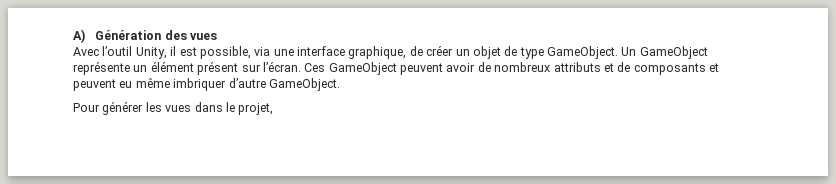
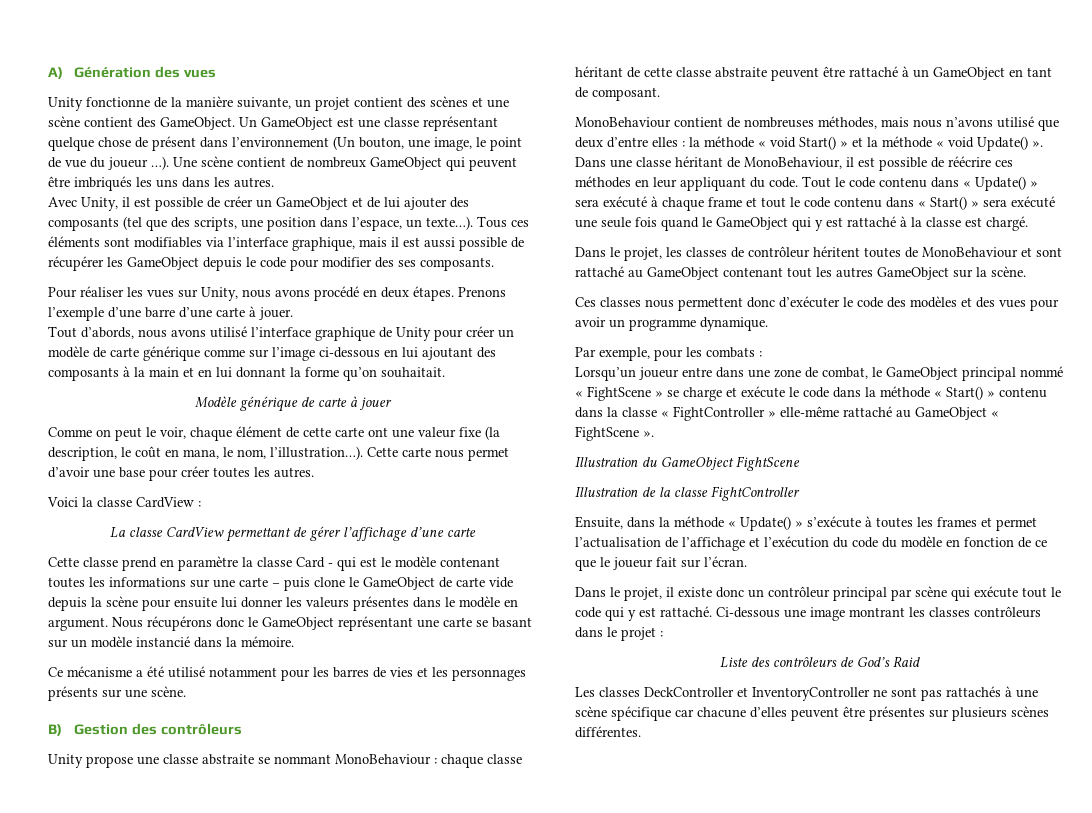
+ Unity fonctionne de la manière suivante, un projet contient des scènes et une scène contient des GameObject. Un GameObject est une classe représentant quelque chose de présent dans l’environnement (Un bouton, une image, le point de vue du joueur …). Une scène contient de nombreux GameObject qui peuvent être imbriqués les uns dans les autres.
- Avec l’outil Unity, il est possible, via une interface graphique, de créer un objet de type GameObject. Un GameObject représente un élément présent sur l’écran. Ces GameObject peuvent avoir de nombreux attributs et de composants et peuvent eu même imbriquer d’autre GameObject.
- Pour générer les vues dans le projet,
+ Avec Unity, il est possible de créer un GameObject et de lui ajouter des composants (tel que des scripts, une position dans l’espace, un texte…). Tous ces éléments sont modifiables via l’interface graphique, mais il est aussi possible de récupérer les GameObject depuis le code pour modifier des ses composants.
+ Pour réaliser les vues sur Unity, nous avons procédé en deux étapes. Prenons l’exemple d’une barre d’une carte à jouer.
+ Tout d’abords, nous avons utilisé l’interface graphique de Unity pour créer un modèle de carte générique comme sur l’image ci-dessous en lui ajoutant des composants à la main et en lui donnant la forme qu’on souhaitait.
+ Modèle générique de carte à jouer
+ Comme on peut le voir, chaque élément de cette carte ont une valeur fixe (la description, le coût en mana, le nom, l’illustration…). Cette carte nous permet d’avoir une base pour créer toutes les autres.
+ Voici la classe CardView :
+ La classe CardView permettant de gérer l’affichage d’une carte
+ Cette classe prend en paramètre la classe Card - qui est le modèle contenant toutes les informations sur une carte – puis clone le GameObject de carte vide depuis la scène pour ensuite lui donner les valeurs présentes dans le modèle en argument. Nous récupérons donc le GameObject représentant une carte se basant sur un modèle instancié dans la mémoire.
+ Ce mécanisme a été utilisé notamment pour les barres de vies et les personnages présents sur une scène.
+ B) Gestion des contrôleurs
+ Unity propose une classe abstraite se nommant MonoBehaviour : chaque classe héritant de cette classe abstraite peuvent être rattaché à un GameObject en tant de composant.
+ MonoBehaviour contient de nombreuses méthodes, mais nous n’avons utilisé que deux d’entre elles : la méthode « void Start() » et la méthode « void Update() ». Dans une classe héritant de MonoBehaviour, il est possible de réécrire ces méthodes en leur appliquant du code. Tout le code contenu dans « Update() » sera exécuté à chaque frame et tout le code contenu dans « Start() » sera exécuté une seule fois quand le GameObject qui y est rattaché à la classe est chargé.
+ Dans le projet, les classes de contrôleur héritent toutes de MonoBehaviour et sont rattaché au GameObject contenant tout les autres GameObject sur la scène.
+ Ces classes nous permettent donc d’exécuter le code des modèles et des vues pour avoir un programme dynamique.
+ Par exemple, pour les combats :
+ Lorsqu’un joueur entre dans une zone de combat, le GameObject principal nommé « FightScene » se charge et exécute le code dans la méthode « Start() » contenu dans la classe « FightController » elle-même rattaché au GameObject « FightScene ».
+ Illustration du GameObject FightScene
+ Illustration de la classe FightController
+ Ensuite, dans la méthode « Update() » s’exécute à toutes les frames et permet l’actualisation de l’affichage et l’exécution du code du modèle en fonction de ce que le joueur fait sur l’écran.
+ Dans le projet, il existe donc un contrôleur principal par scène qui exécute tout le code qui y est rattaché. Ci-dessous une image montrant les classes contrôleurs dans le projet :
+ Liste des contrôleurs de God’s Raid
+ Les classes DeckController et InventoryController ne sont pas rattachés à une scène spécifique car chacune d’elles peuvent être présentes sur plusieurs scènes différentes.

